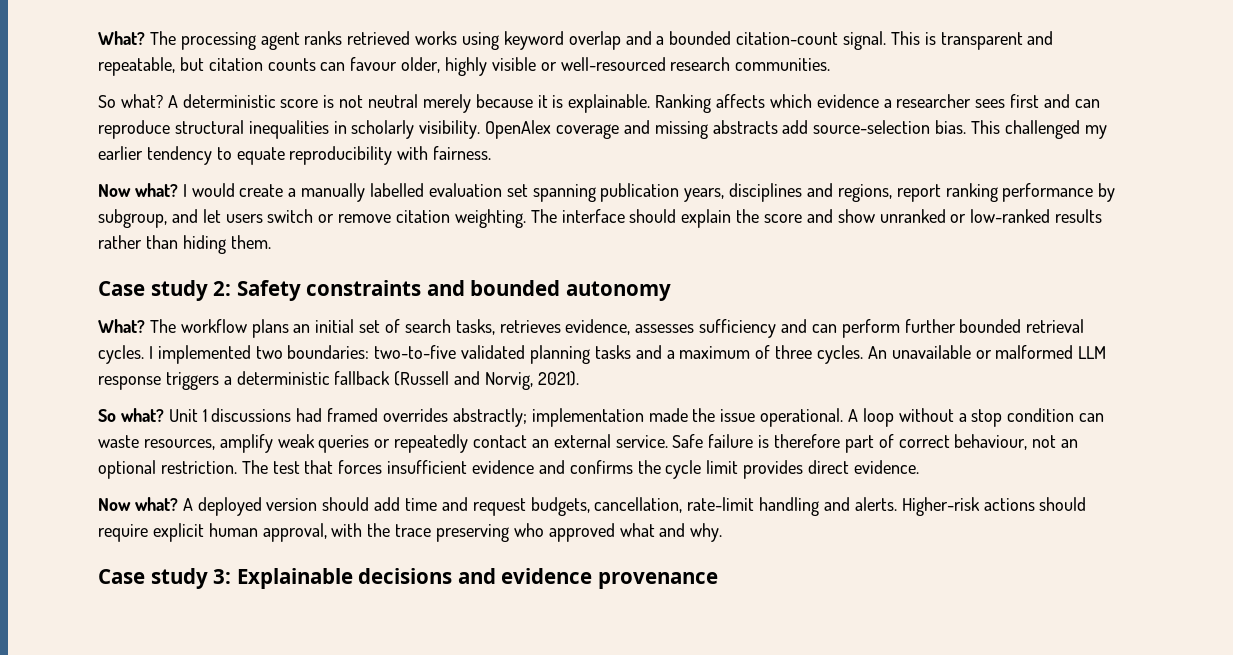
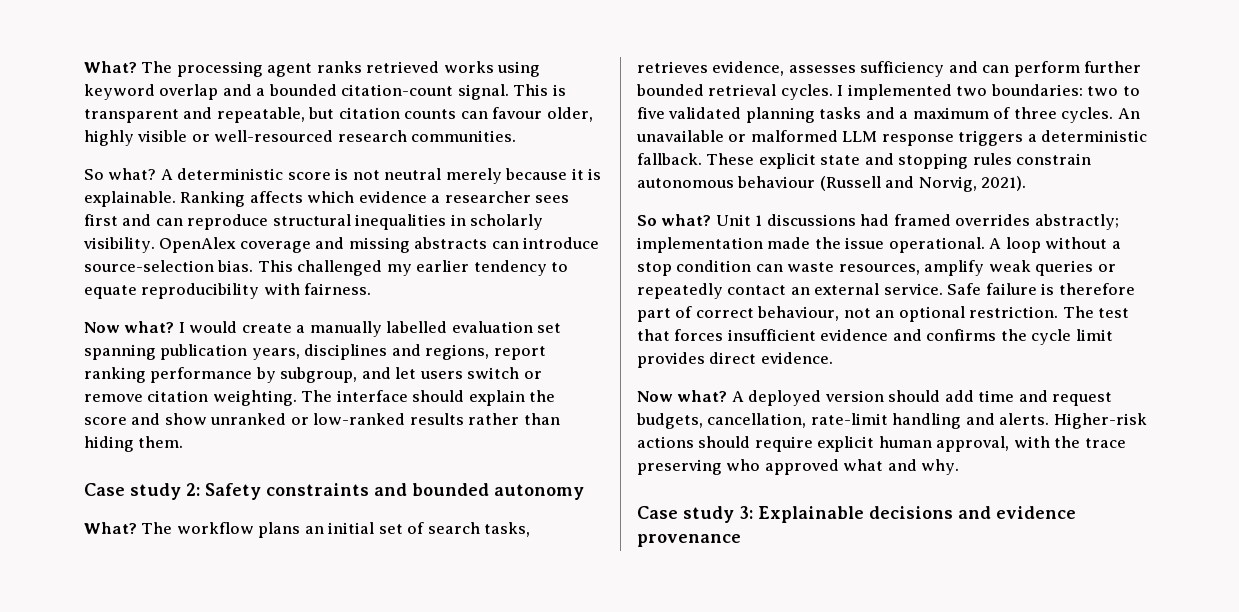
- OpenAlex coverage and missing abstracts add source-selection bias.
+ OpenAlex coverage and missing abstracts can introduce source-selection bias.
- I implemented two boundaries: two-to-five validated planning tasks and a maximum of three cycles.
+ I implemented two boundaries: two to five validated planning tasks and a maximum of three cycles.
- An unavailable or malformed LLM response triggers a deterministic fallback (Russell and Norvig, 2021).
+ An unavailable or malformed LLM response triggers a deterministic fallback. These explicit state and stopping rules constrain autonomous behaviour (Russell and Norvig, 2021).

